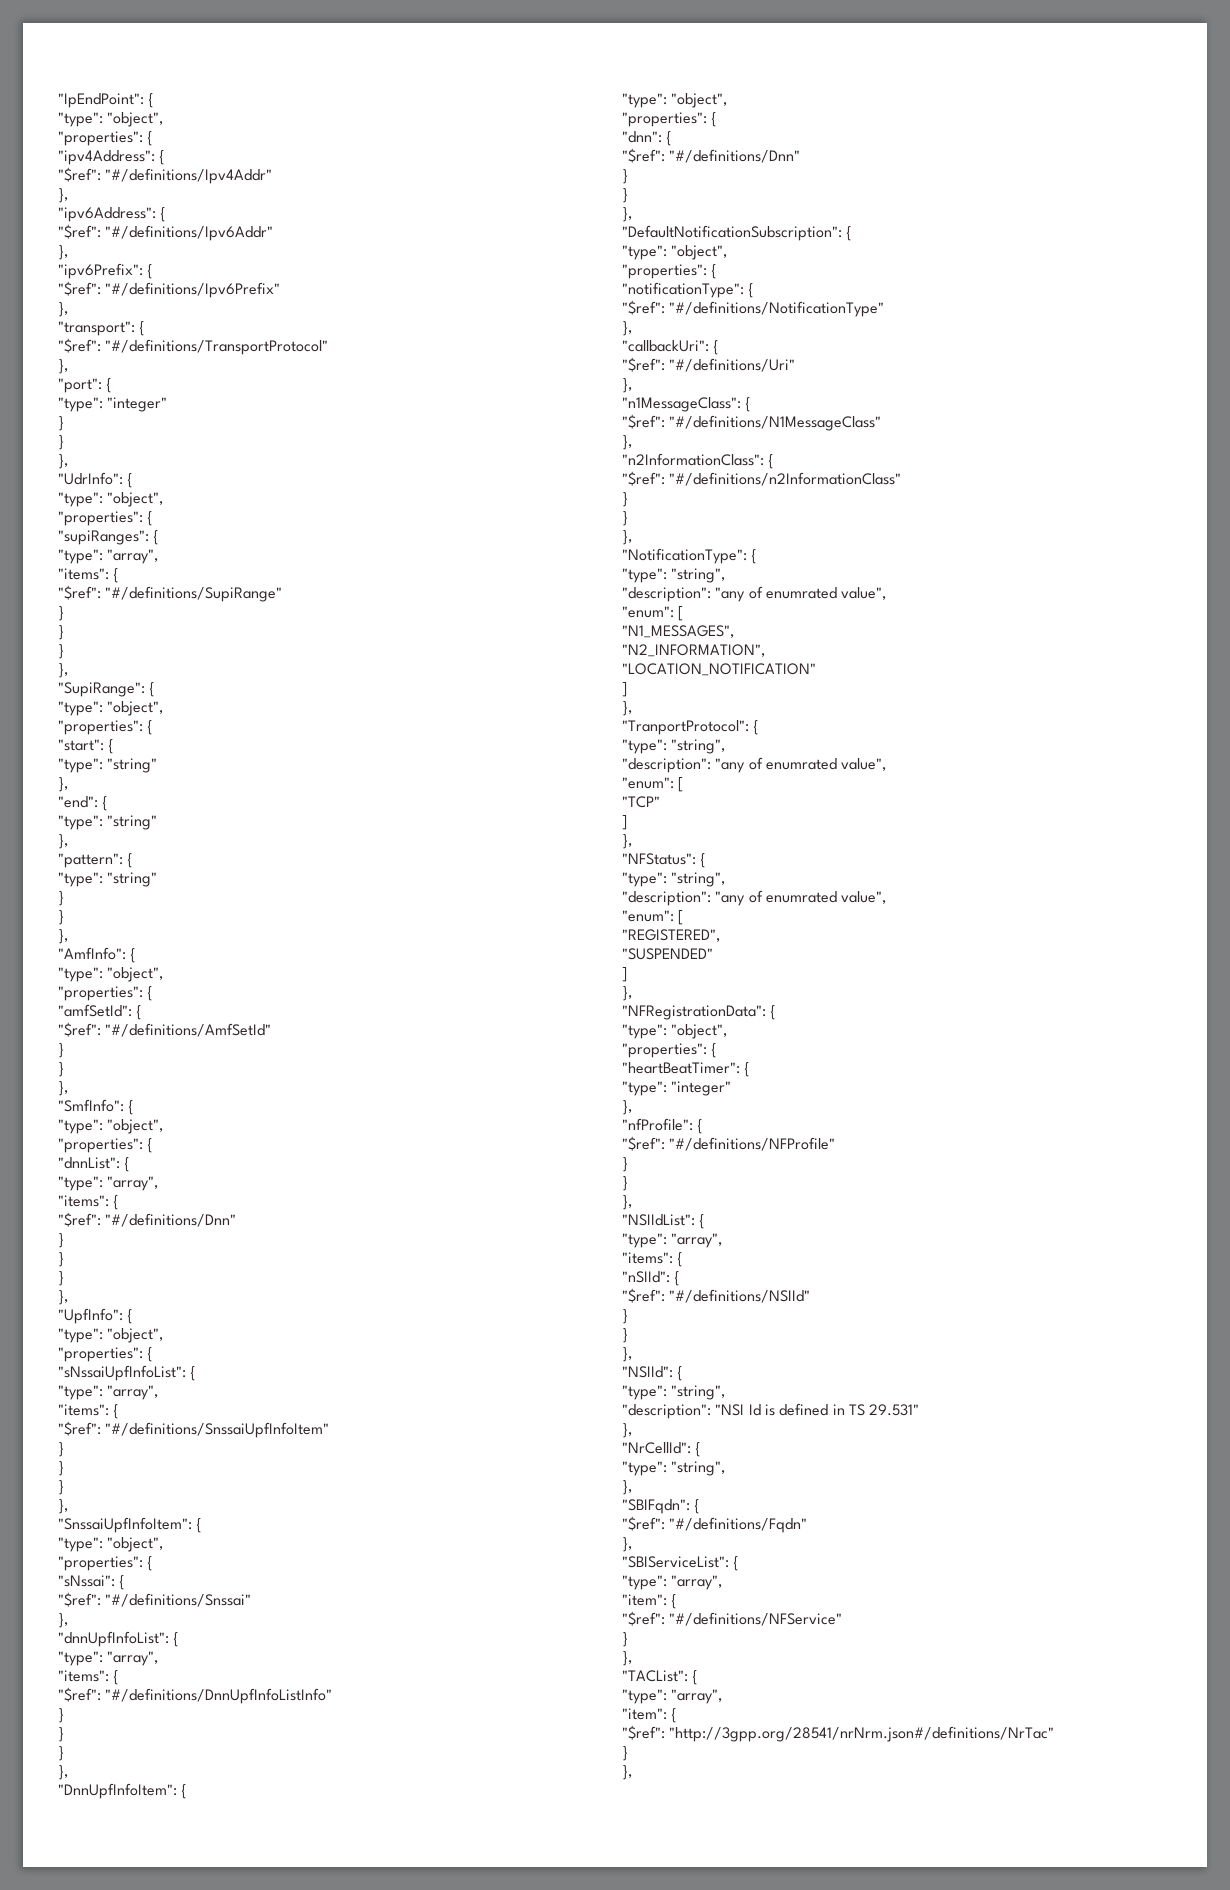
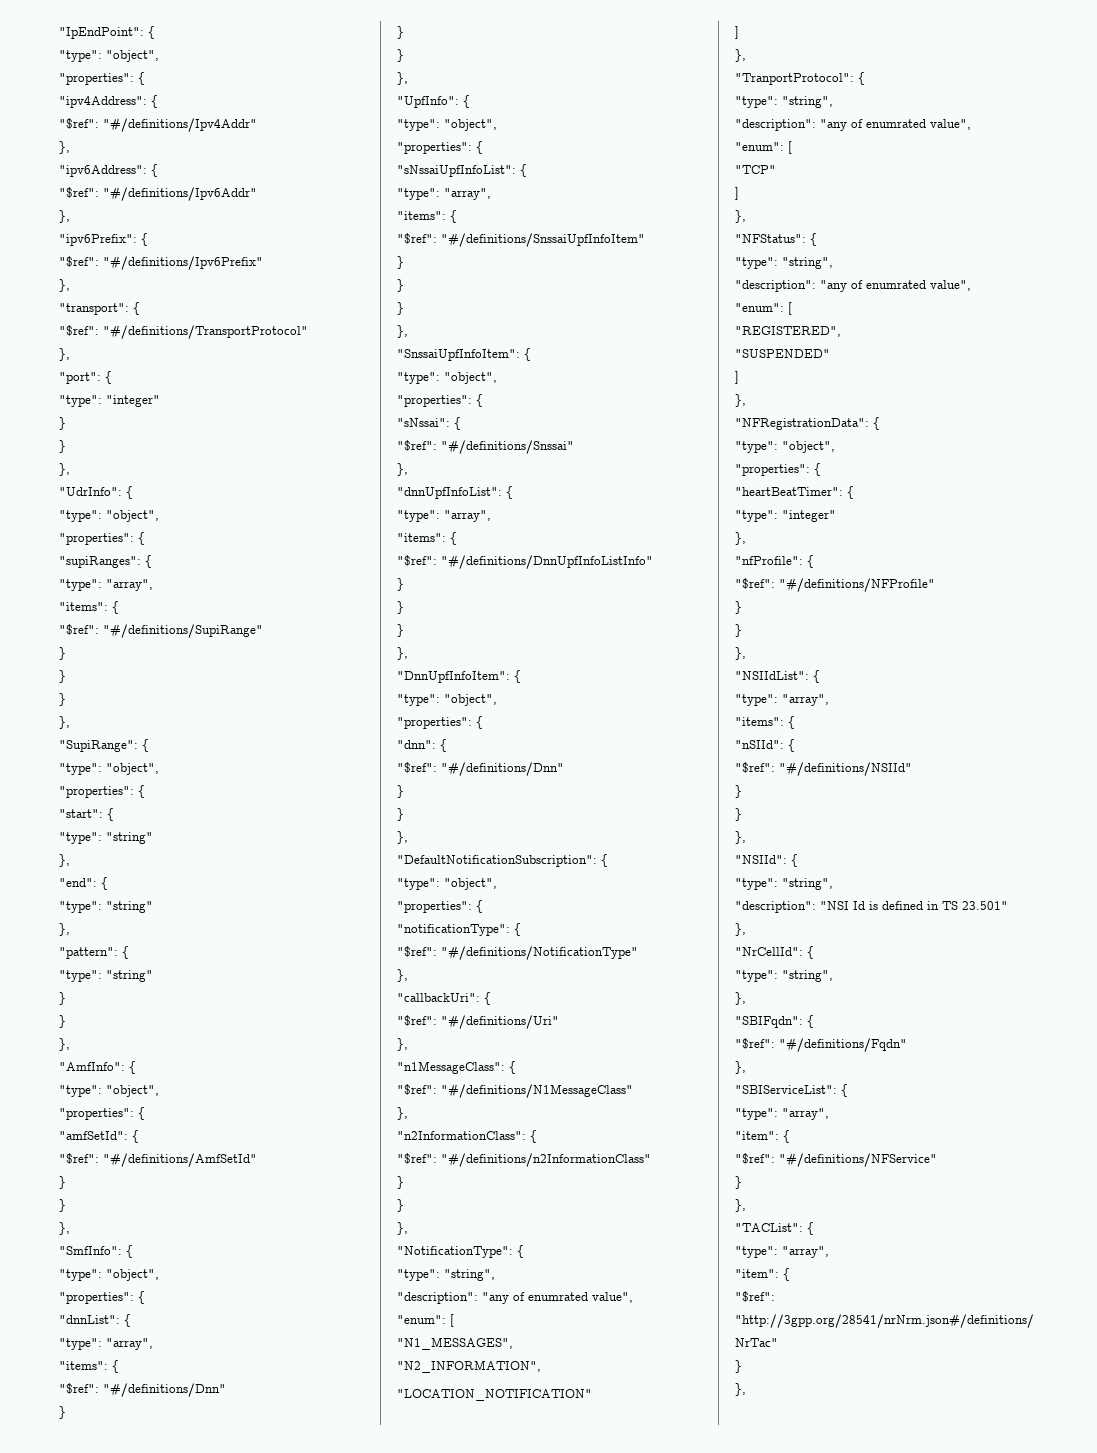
- "description": "NSI Id is defined in TS 29.531"
+ "description": "NSI Id is defined in TS 23.501"

